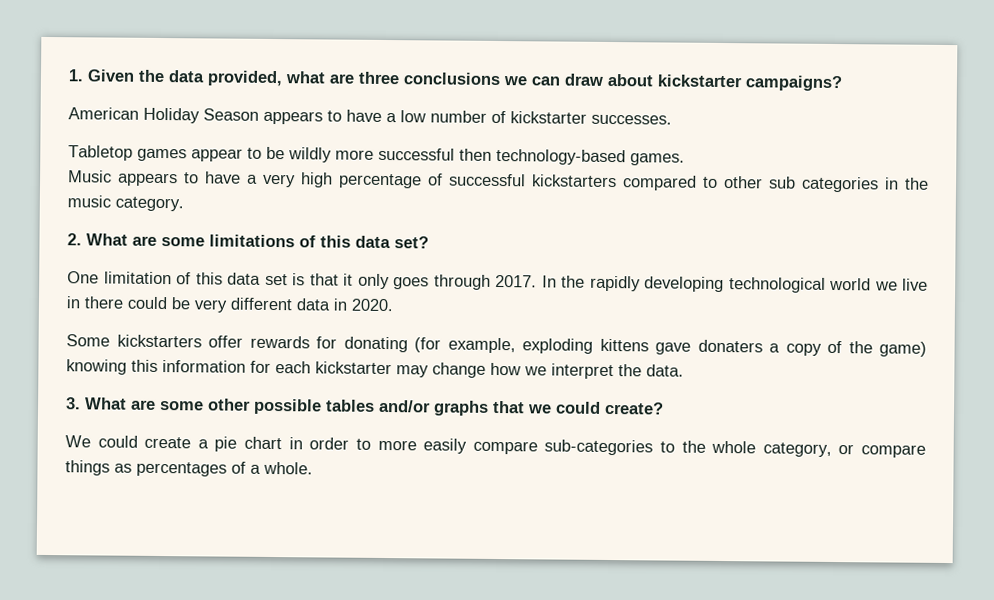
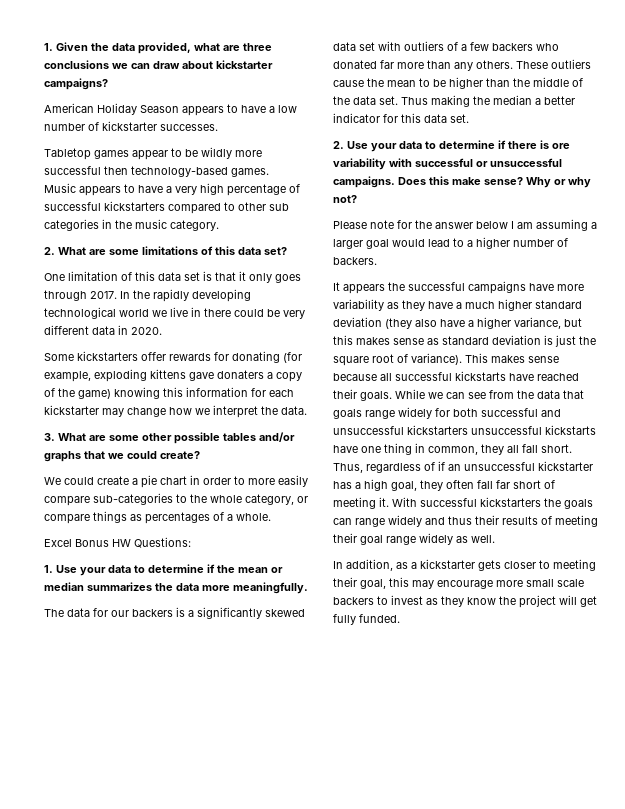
+ Excel Bonus HW Questions:
+ 1. Use your data to determine if the mean or median summarizes the data more meaningfully.
+ The data for our backers is a significantly skewed data set with outliers of a few backers who donated far more than any others. These outliers cause the mean to be higher than the middle of the data set. Thus making the median a better indicator for this data set.
+ 2. Use your data to determine if there is ore variability with successful or unsuccessful campaigns. Does this make sense? Why or why not?
+ Please note for the answer below I am assuming a larger goal would lead to a higher number of backers.
+ It appears the successful campaigns have more variability as they have a much higher standard deviation (they also have a higher variance, but this makes sense as standard deviation is just the square root of variance). This makes sense because all successful kickstarts have reached their goals. While we can see from the data that goals range widely for both successful and unsuccessful kickstarters unsuccessful kickstarts have one thing in common, they all fall short. Thus, regardless of if an unsuccessful kickstarter has a high goal, they often fall far short of meeting it. With successful kickstarters the goals can range widely and thus their results of meeting their goal range widely as well.
+ In addition, as a kickstarter gets closer to meeting their goal, this may encourage more small scale backers to invest as they know the project will get fully funded.

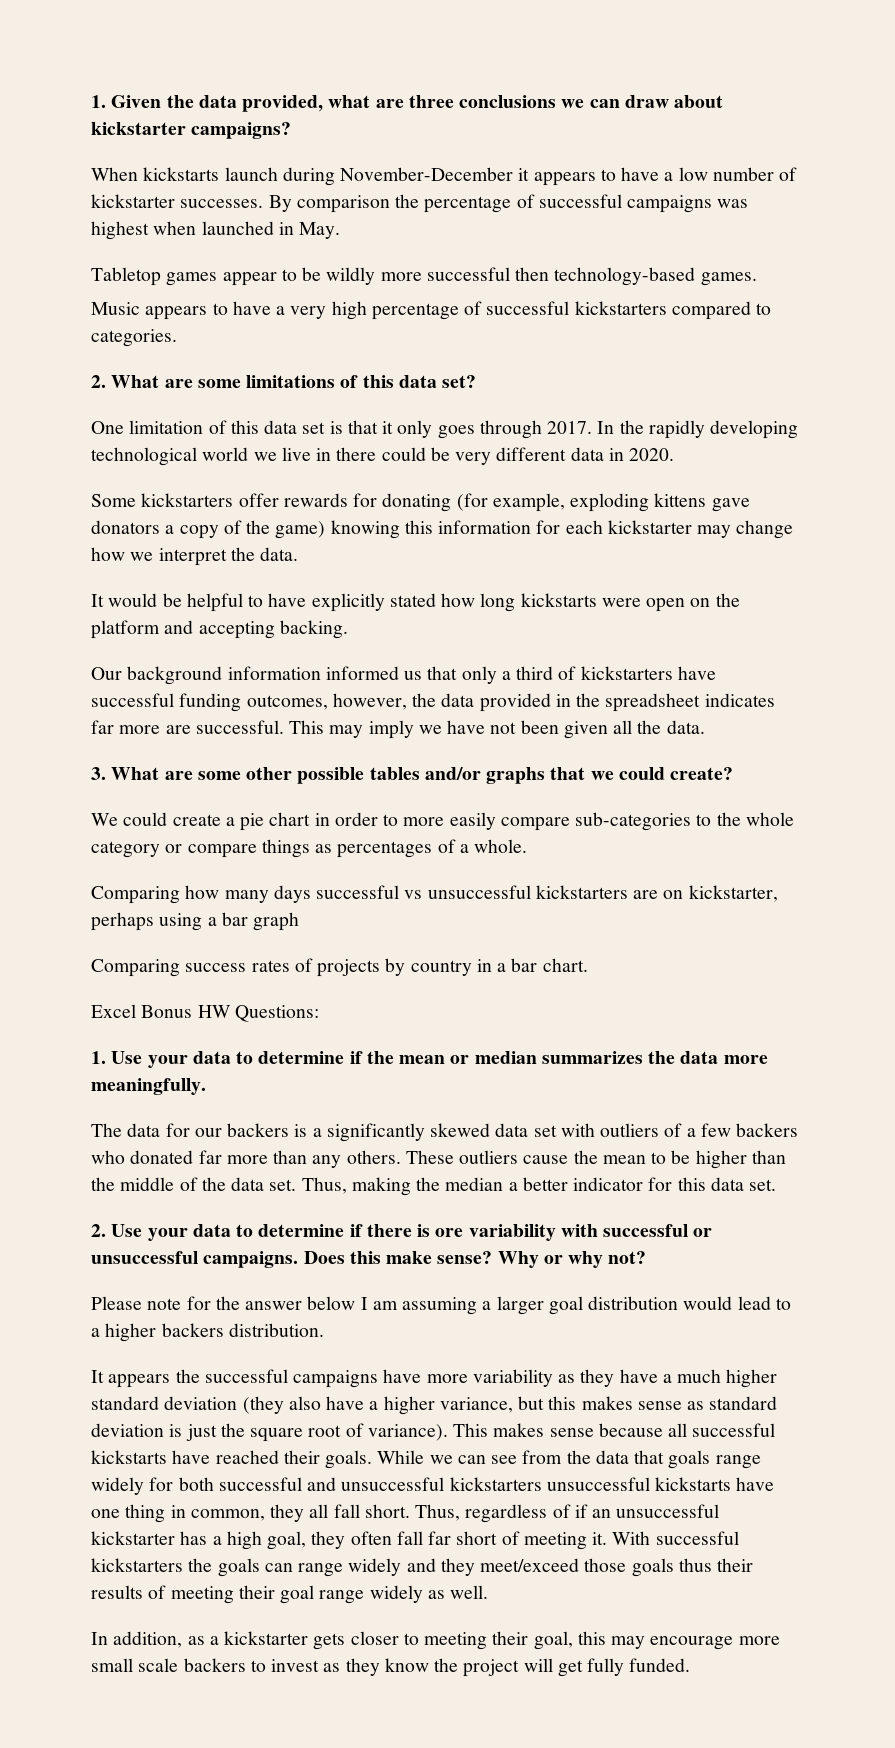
- American Holiday Season appears to have a low number of kickstarter successes.
+ When kickstarts launch during November-December it appears to have a low number of kickstarter successes. By comparison the percentage of successful campaigns was highest when launched in May.
- Music appears to have a very high percentage of successful kickstarters compared to other sub categories in the music category.
+ Music appears to have a very high percentage of successful kickstarters compared to categories.
- Some kickstarters offer rewards for donating (for example, exploding kittens gave donaters a copy of the game) knowing this information for each kickstarter may change how we interpret the data.
+ Some kickstarters offer rewards for donating (for example, exploding kittens gave donators a copy of the game) knowing this information for each kickstarter may change how we interpret the data.
+ It would be helpful to have explicitly stated how long kickstarts were open on the platform and accepting backing.
+ Our background information informed us that only a third of kickstarters have successful funding outcomes, however, the data provided in the spreadsheet indicates far more are successful. This may imply we have not been given all the data.
- We could create a pie chart in order to more easily compare sub-categories to the whole category, or compare things as percentages of a whole.
+ We could create a pie chart in order to more easily compare sub-categories to the whole category or compare things as percentages of a whole.
+ Comparing how many days successful vs unsuccessful kickstarters are on kickstarter, perhaps using a bar graph
+ Comparing success rates of projects by country in a bar chart.
- Thus making the median a better indicator for this data set.
+ Thus, making the median a better indicator for this data set.
- Please note for the answer below I am assuming a larger goal would lead to a higher number of backers.
+ Please note for the answer below I am assuming a larger goal distribution would lead to a higher backers distribution.
- With successful kickstarters the goals can range widely and thus their results of meeting their goal range widely as well.
+ With successful kickstarters the goals can range widely and they meet/exceed those goals thus their results of meeting their goal range widely as well.

